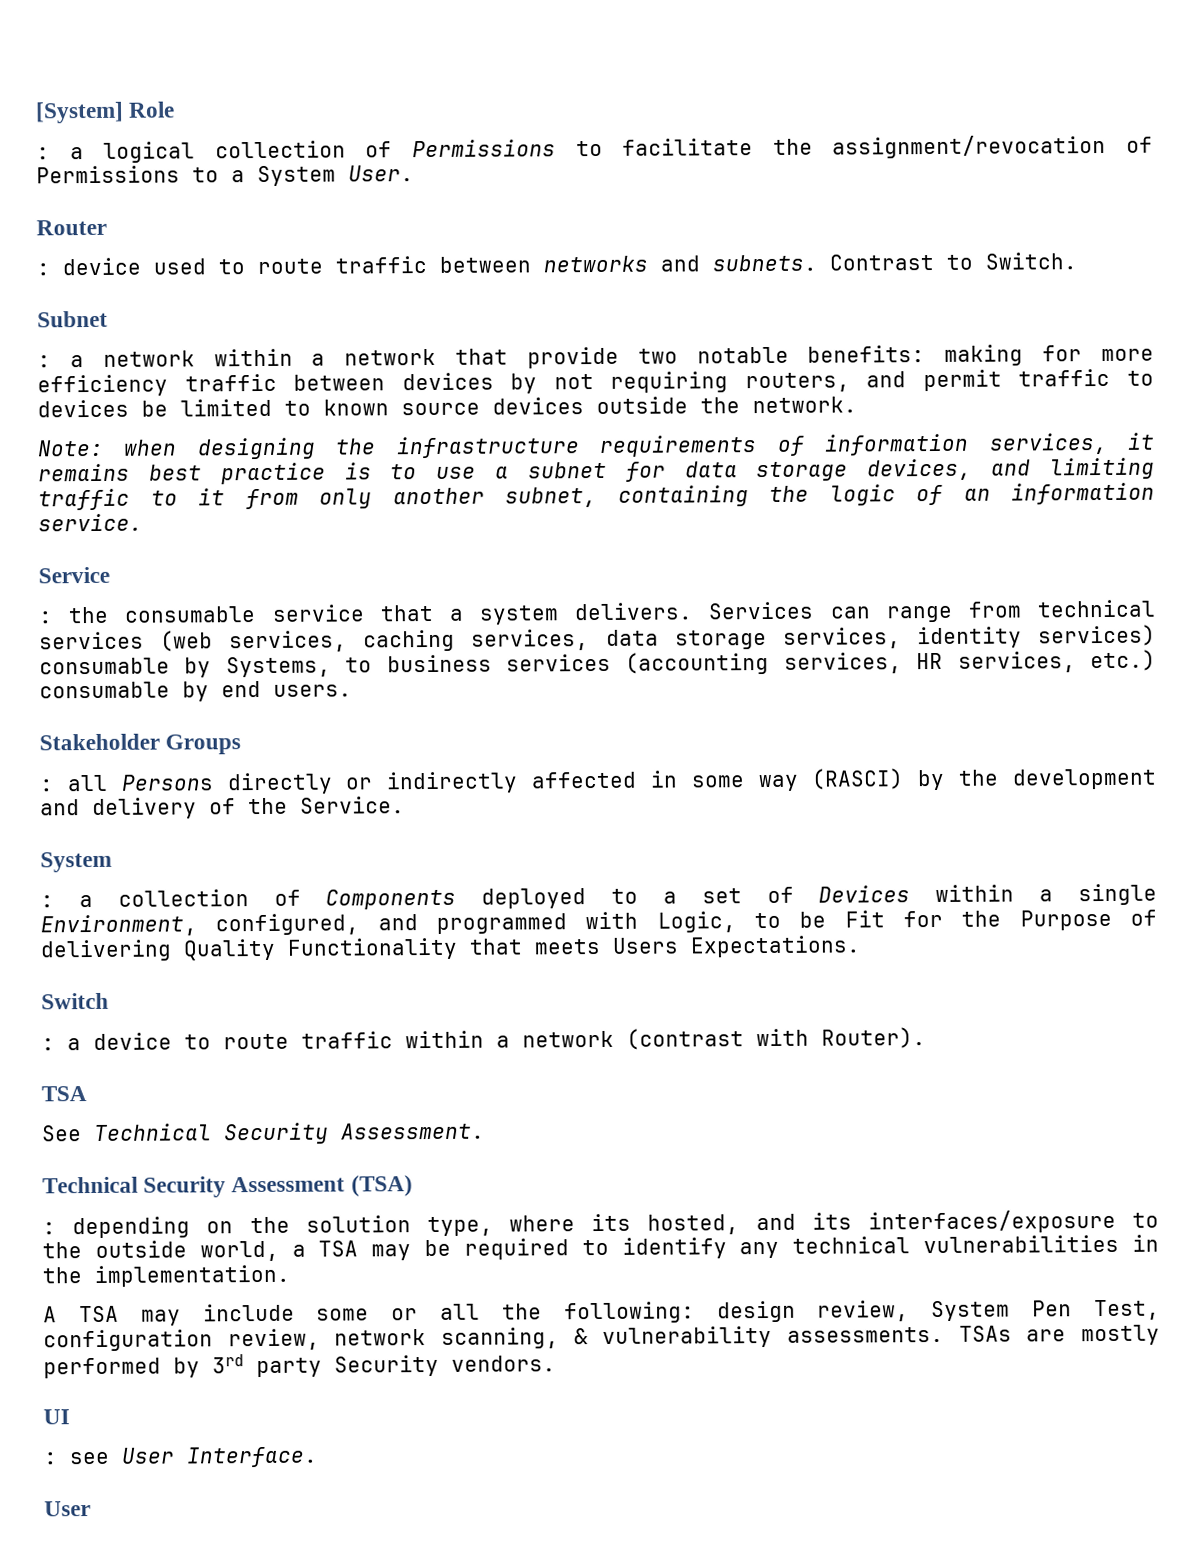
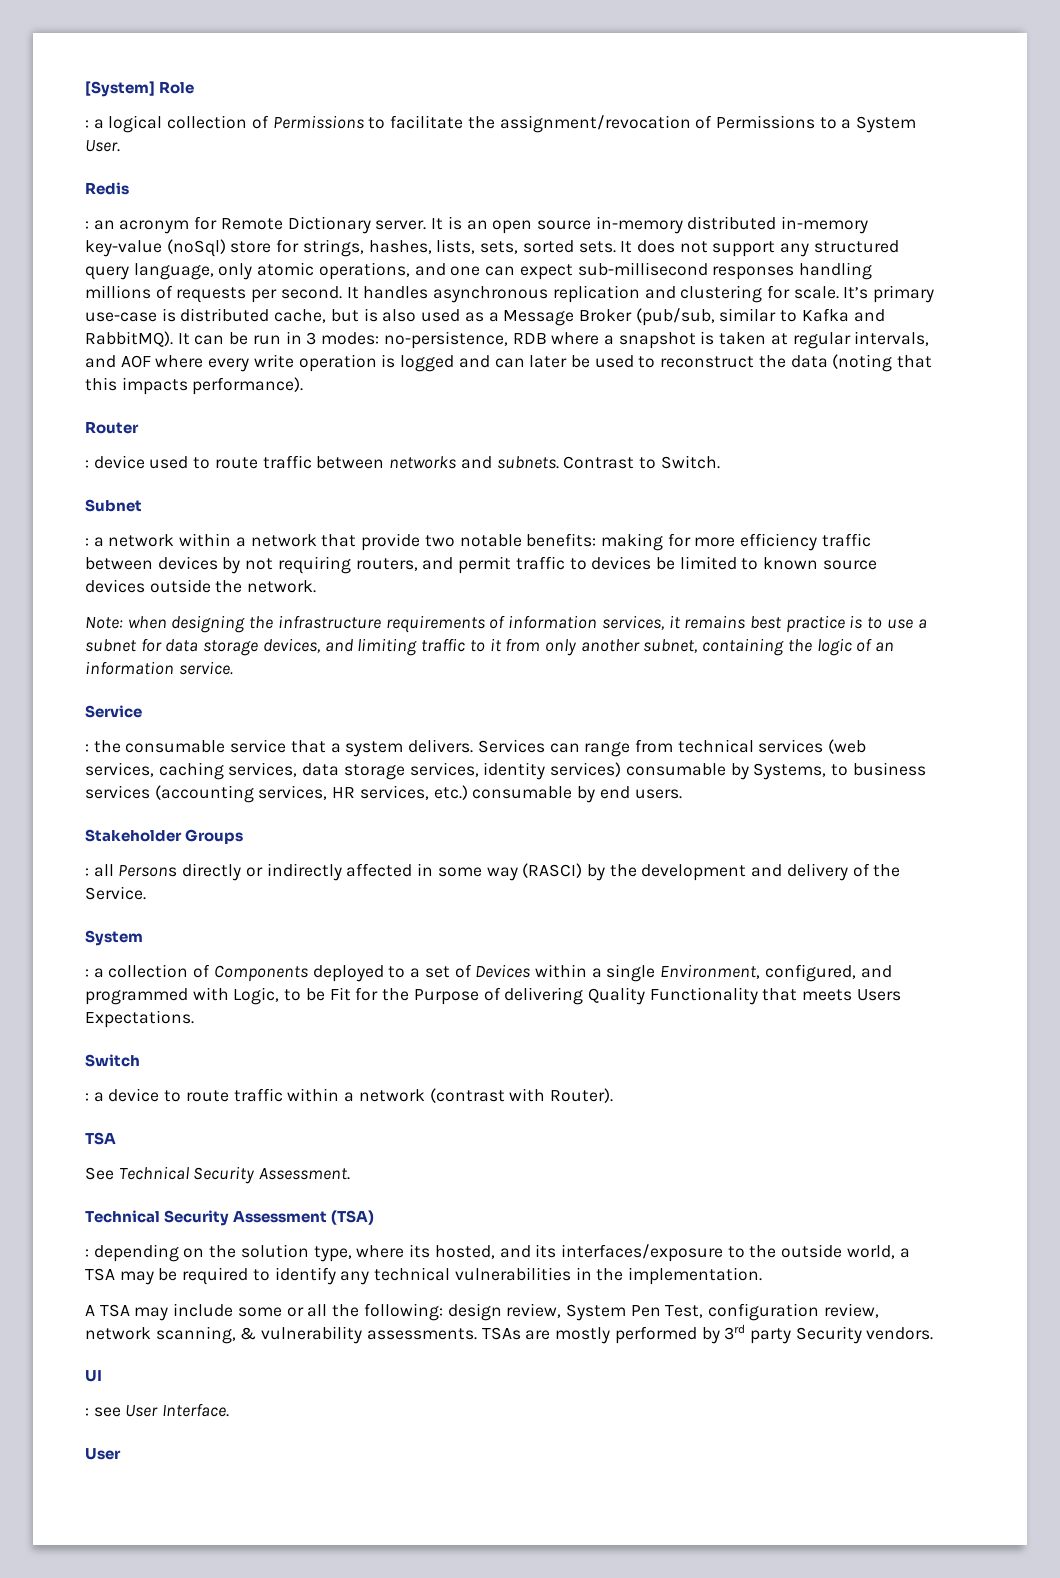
+ Redis
+ : an acronym for Remote Dictionary server. It is an open source in-memory distributed in-memory key-value (noSql) store for strings, hashes, lists, sets, sorted sets. It does not support any structured query language, only atomic operations, and one can expect sub-millisecond responses handling millions of requests per second. It handles asynchronous replication and clustering for scale. It’s primary use-case is distributed cache, but is also used as a Message Broker (pub/sub, similar to Kafka and RabbitMQ). It can be run in 3 modes: no-persistence, RDB where a snapshot is taken at regular intervals, and AOF where every write operation is logged and can later be used to reconstruct the data (noting that this impacts performance).

